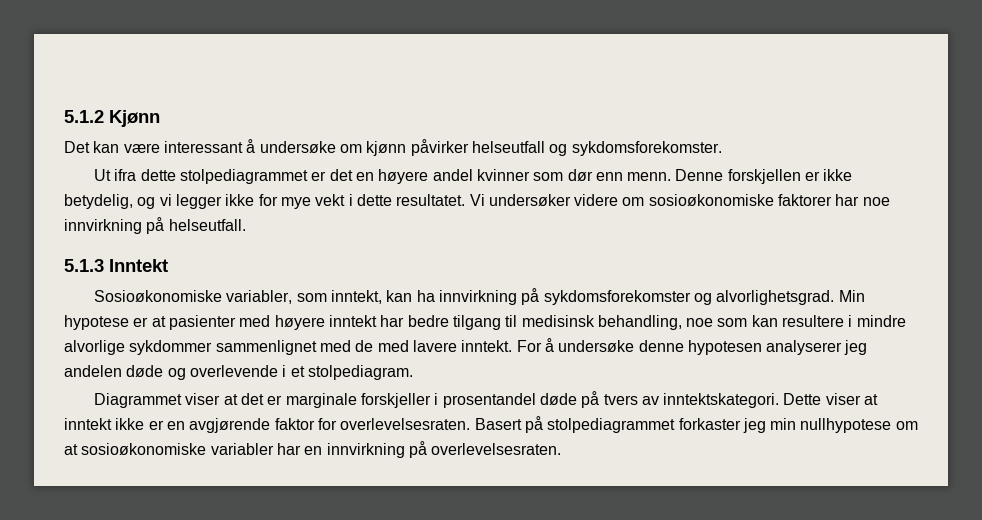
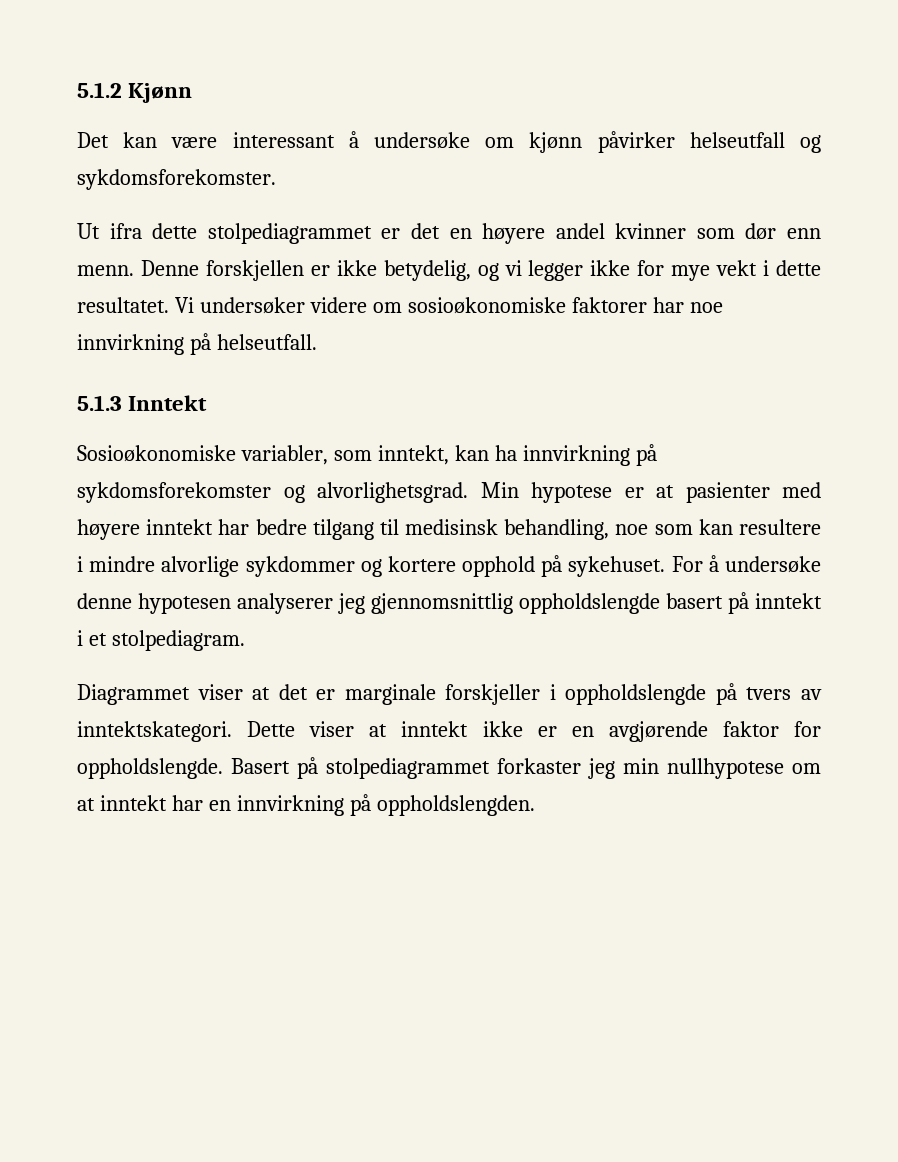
- Min hypotese er at pasienter med høyere inntekt har bedre tilgang til medisinsk behandling, noe som kan resultere i mindre alvorlige sykdommer sammenlignet med de med lavere inntekt.
+ Min hypotese er at pasienter med høyere inntekt har bedre tilgang til medisinsk behandling, noe som kan resultere i mindre alvorlige sykdommer og kortere opphold på sykehuset.
- For å undersøke denne hypotesen analyserer jeg andelen døde og overlevende i et stolpediagram.
+ For å undersøke denne hypotesen analyserer jeg gjennomsnittlig oppholdslengde basert på inntekt i et stolpediagram.
- Diagrammet viser at det er marginale forskjeller i prosentandel døde på tvers av inntektskategori.
+ Diagrammet viser at det er marginale forskjeller i oppholdslengde på tvers av inntektskategori.
- Dette viser at inntekt ikke er en avgjørende faktor for overlevelsesraten.
+ Dette viser at inntekt ikke er en avgjørende faktor for oppholdslengde.
- Basert på stolpediagrammet forkaster jeg min nullhypotese om at sosioøkonomiske variabler har en innvirkning på overlevelsesraten.
+ Basert på stolpediagrammet forkaster jeg min nullhypotese om at inntekt har en innvirkning på oppholdslengden.

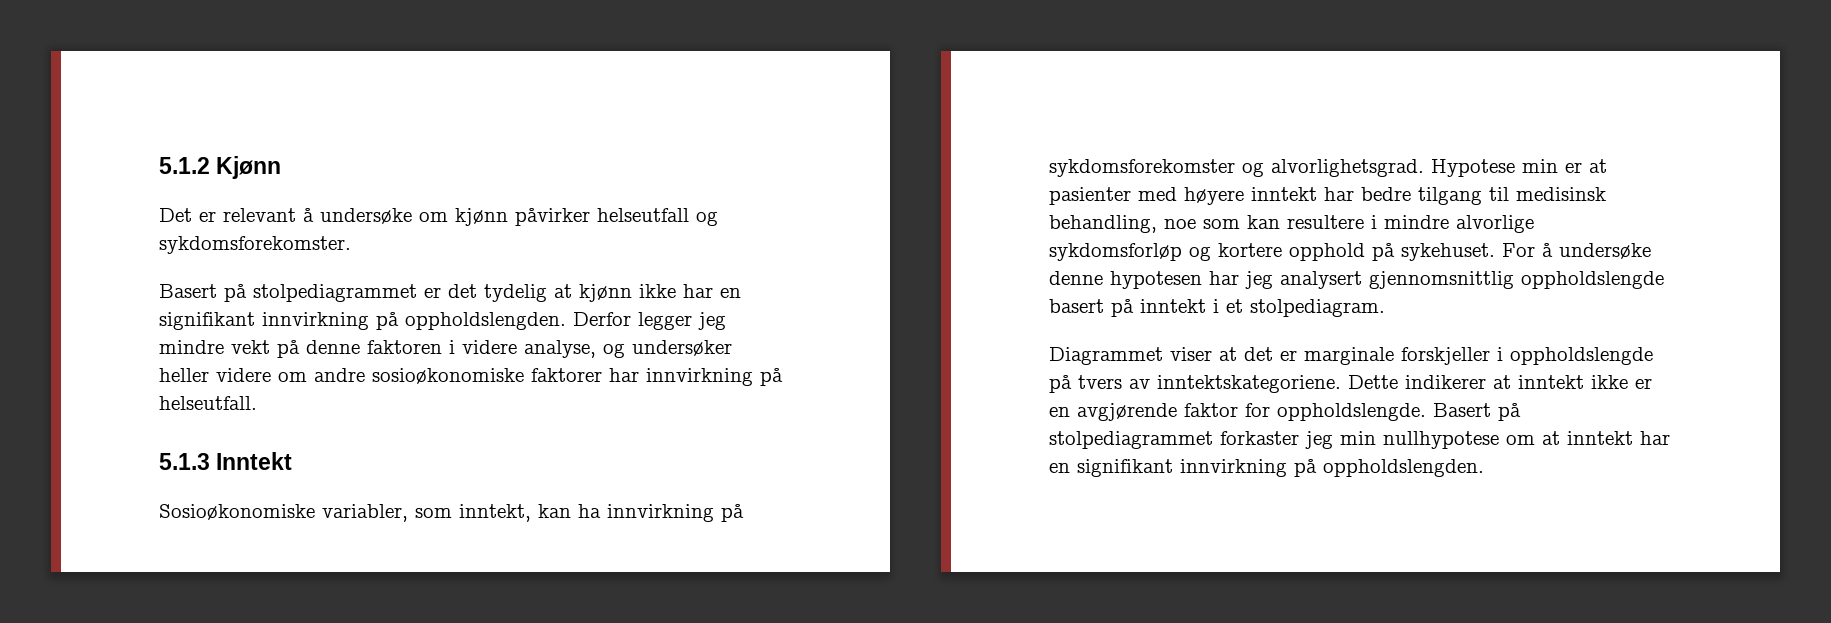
- Det kan være interessant å undersøke om kjønn påvirker helseutfall og sykdomsforekomster.
+ Det er relevant å undersøke om kjønn påvirker helseutfall og sykdomsforekomster.
- Ut ifra dette stolpediagrammet er det en høyere andel kvinner som dør enn menn. Denne forskjellen er ikke betydelig, og vi legger ikke for mye vekt i dette resultatet. Vi undersøker videre om sosioøkonomiske faktorer har noe innvirkning på helseutfall.
+ Basert på stolpediagrammet er det tydelig at kjønn ikke har en signifikant innvirkning på oppholdslengden. Derfor legger jeg mindre vekt på denne faktoren i videre analyse, og undersøker heller videre om andre sosioøkonomiske faktorer har innvirkning på helseutfall.
- Min hypotese er at pasienter med høyere inntekt har bedre tilgang til medisinsk behandling, noe som kan resultere i mindre alvorlige sykdommer og kortere opphold på sykehuset.
+ Hypotese min er at pasienter med høyere inntekt har bedre tilgang til medisinsk behandling, noe som kan resultere i mindre alvorlige sykdomsforløp og kortere opphold på sykehuset.
- For å undersøke denne hypotesen analyserer jeg gjennomsnittlig oppholdslengde basert på inntekt i et stolpediagram.
+ For å undersøke denne hypotesen har jeg analysert gjennomsnittlig oppholdslengde basert på inntekt i et stolpediagram.
- Diagrammet viser at det er marginale forskjeller i oppholdslengde på tvers av inntektskategori. Dette viser at inntekt ikke er en avgjørende faktor for oppholdslengde.
+ Diagrammet viser at det er marginale forskjeller i oppholdslengde på tvers av inntektskategoriene. Dette indikerer at inntekt ikke er en avgjørende faktor for oppholdslengde.
- Basert på stolpediagrammet forkaster jeg min nullhypotese om at inntekt har en innvirkning på oppholdslengden.
+ Basert på stolpediagrammet forkaster jeg min nullhypotese om at inntekt har en signifikant innvirkning på oppholdslengden.

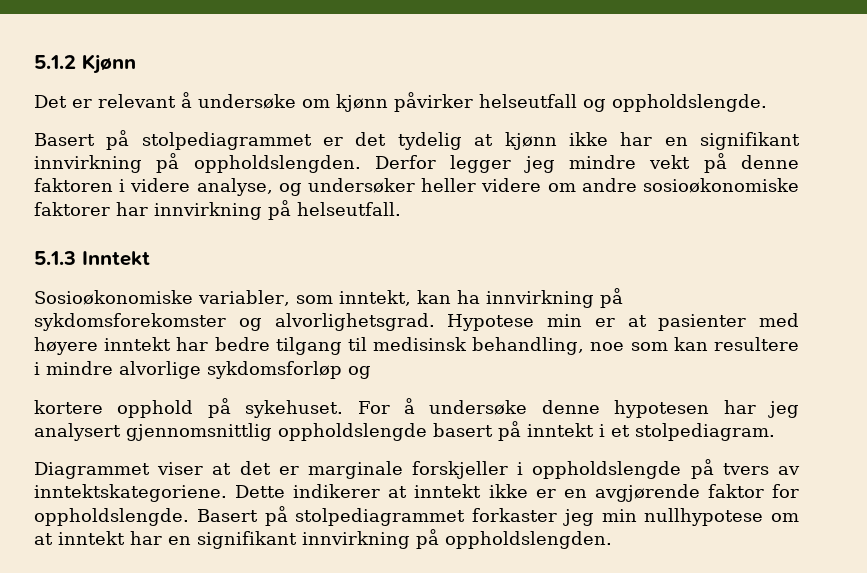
- Det er relevant å undersøke om kjønn påvirker helseutfall og sykdomsforekomster.
+ Det er relevant å undersøke om kjønn påvirker helseutfall og oppholdslengde.
- Hypotese min er at pasienter med høyere inntekt har bedre tilgang til medisinsk behandling, noe som kan resultere i mindre alvorlige sykdomsforløp og kortere opphold på sykehuset.
+ Hypotese min er at pasienter med høyere inntekt har bedre tilgang til medisinsk behandling, noe som kan resultere i mindre alvorlige sykdomsforløp og
+ kortere opphold på sykehuset.

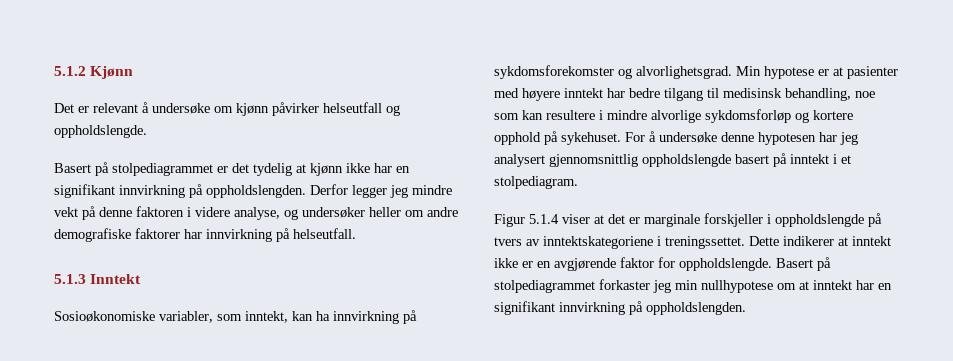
- Derfor legger jeg mindre vekt på denne faktoren i videre analyse, og undersøker heller videre om andre sosioøkonomiske faktorer har innvirkning på helseutfall.
+ Derfor legger jeg mindre vekt på denne faktoren i videre analyse, og undersøker heller om andre demografiske faktorer har innvirkning på helseutfall.
- Hypotese min er at pasienter med høyere inntekt har bedre tilgang til medisinsk behandling, noe som kan resultere i mindre alvorlige sykdomsforløp og
- kortere opphold på sykehuset.
+ Min hypotese er at pasienter med høyere inntekt har bedre tilgang til medisinsk behandling, noe som kan resultere i mindre alvorlige sykdomsforløp og kortere opphold på sykehuset.
- Diagrammet viser at det er marginale forskjeller i oppholdslengde på tvers av inntektskategoriene.
+ Figur 5.1.4 viser at det er marginale forskjeller i oppholdslengde på tvers av inntektskategoriene i treningssettet.

